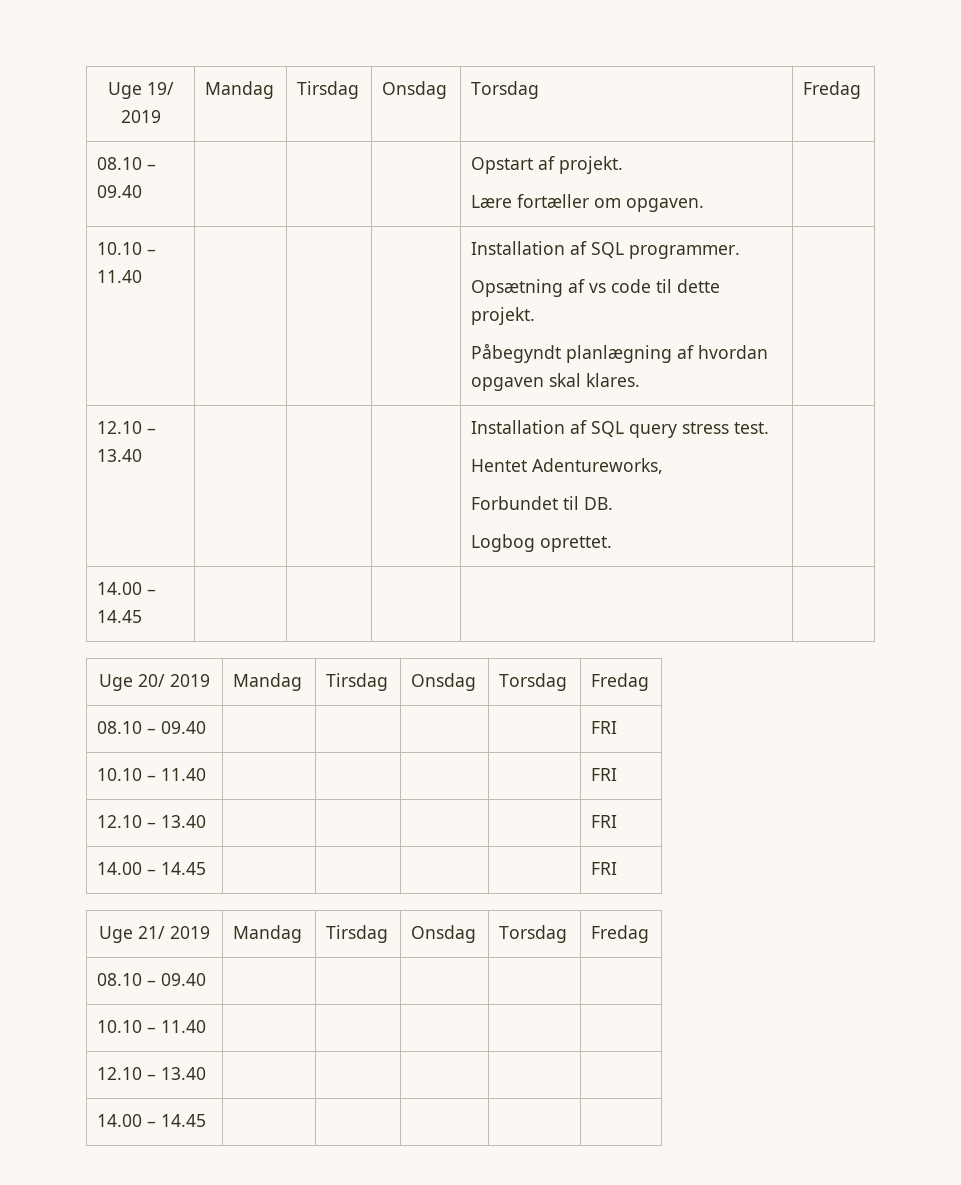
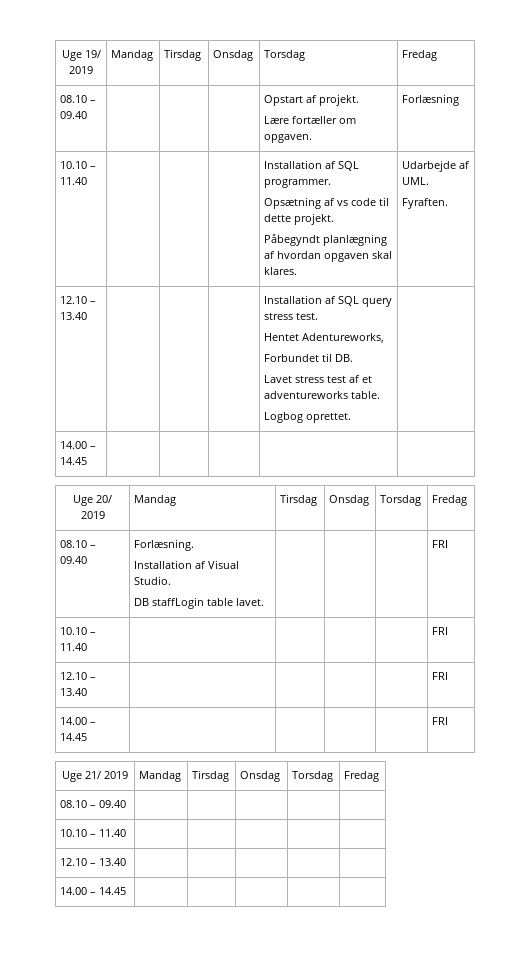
  08.10 – 09.40 | | | | Opstart af projekt.
- Lære fortæller om opgaven. |
+ Lære fortæller om opgaven. | Forlæsning
  10.10 – 11.40 | | | | Installation af SQL programmer.
  Opsætning af vs code til dette projekt.
- Påbegyndt planlægning af hvordan opgaven skal klares. |
+ Påbegyndt planlægning af hvordan opgaven skal klares. | Udarbejde af UML.
+ Fyraften.
  12.10 – 13.40 | | | | Installation af SQL query stress test.
  Hentet Adentureworks,
  Forbundet til DB.
+ Lavet stress test af et adventureworks table.
- 08.10 – 09.40 | | | | | FRI
+ 08.10 – 09.40 | Forlæsning.
+ Installation af Visual Studio.
+ DB staffLogin table lavet. | | | | FRI

